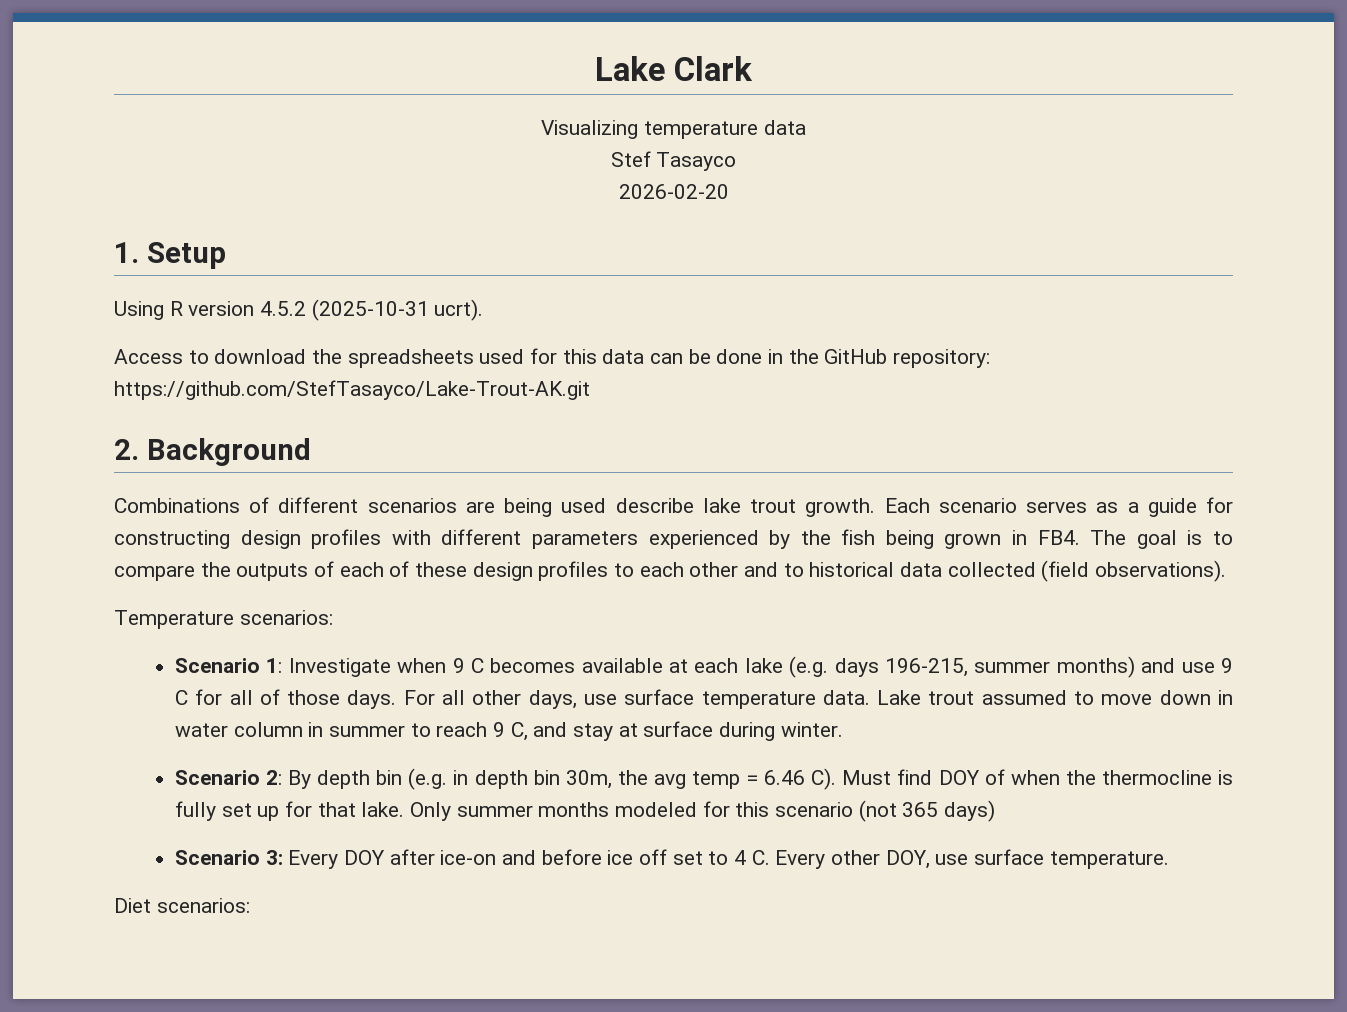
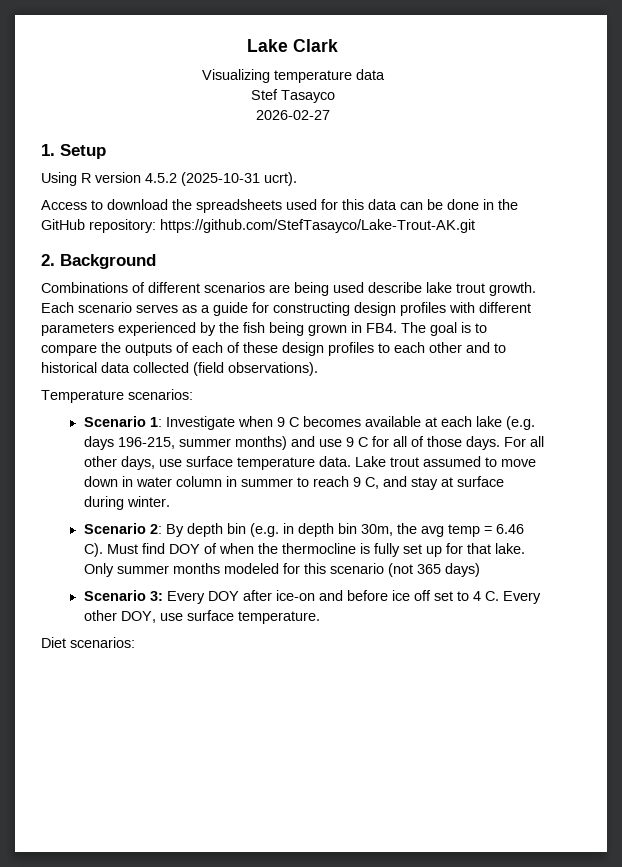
- 2026-02-20
+ 2026-02-27

